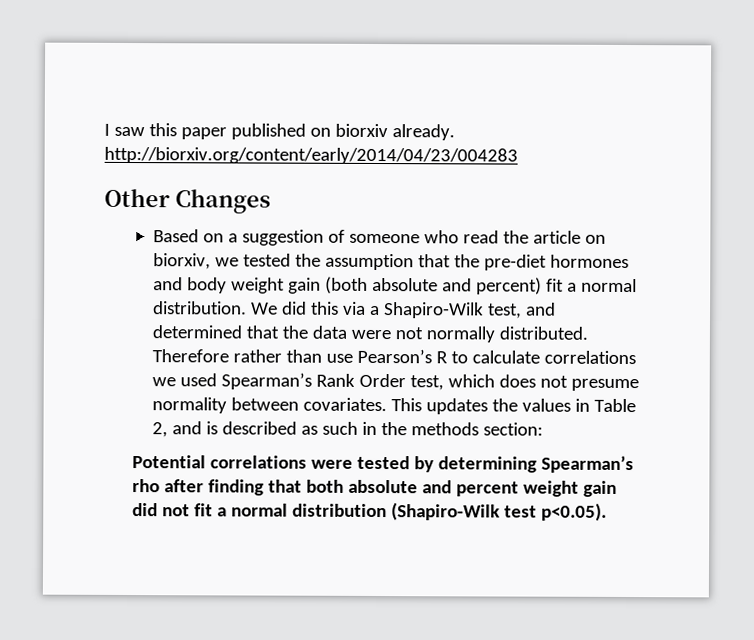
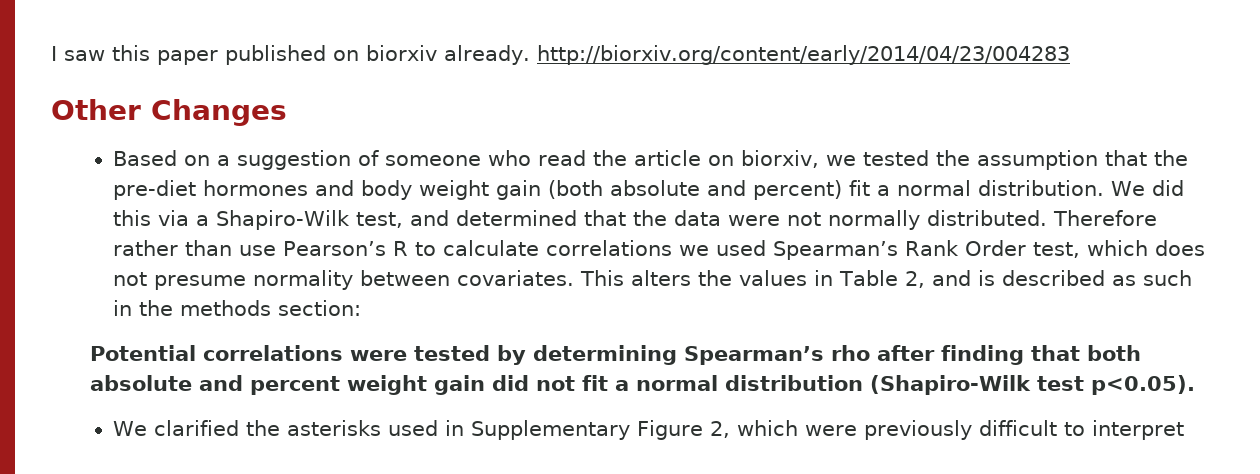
- This updates the values in Table 2, and is described as such in the methods section:
+ This alters the values in Table 2, and is described as such in the methods section:
+ We clarified the asterisks used in Supplementary Figure 2, which were previously difficult to interpret

